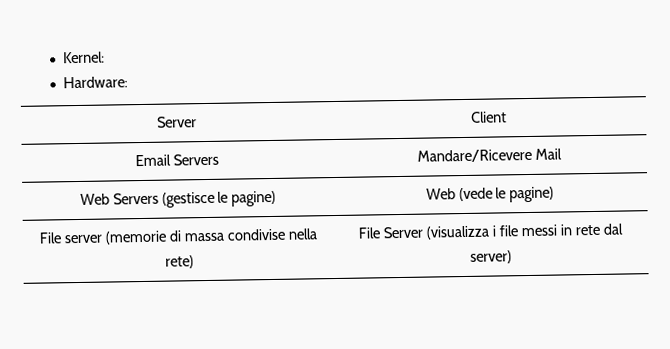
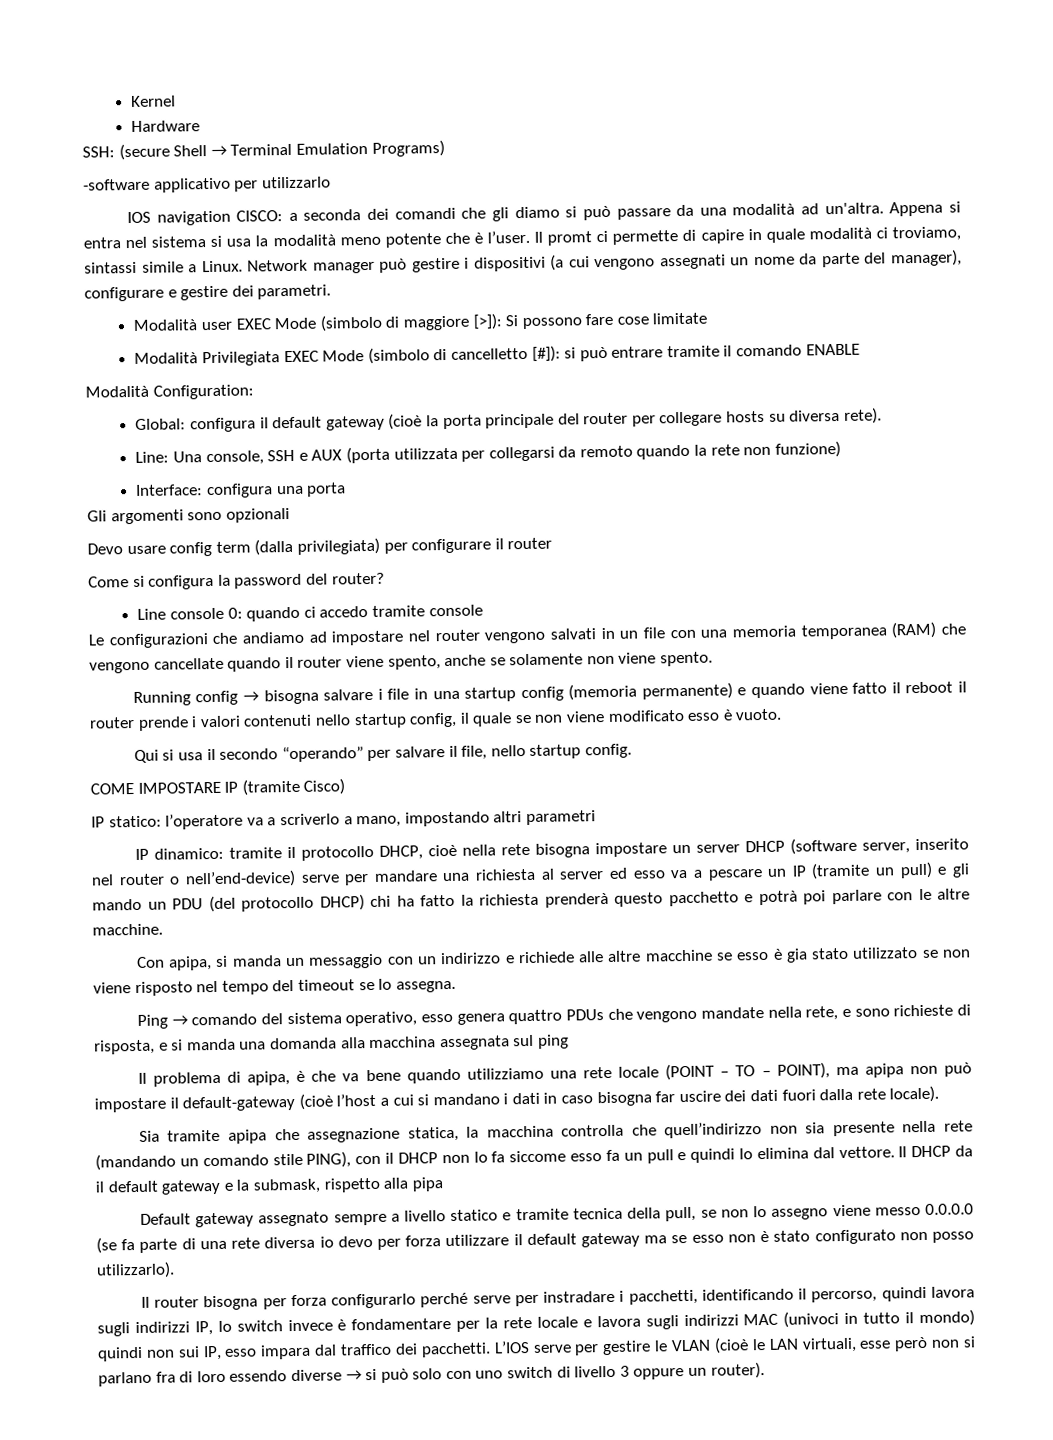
- Kernel:
- Hardware:
- Server | Client
- Email Servers | Mandare/Ricevere Mail
- Web Servers (gestisce le pagine) | Web (vede le pagine)
- File server (memorie di massa condivise nella rete) | File Server (visualizza i file messi in rete dal server)
+ Kernel
+ Hardware
+ SSH: (secure Shell → Terminal Emulation Programs)
+ -software applicativo per utilizzarlo
+ IOS navigation CISCO: a seconda dei comandi che gli diamo si può passare da una modalità ad un'altra. Appena si entra nel sistema si usa la modalità meno potente che è l’user. Il promt ci permette di capire in quale modalità ci troviamo, sintassi simile a Linux. Network manager può gestire i dispositivi (a cui vengono assegnati un nome da parte del manager), configurare e gestire dei parametri.
+ Modalità user EXEC Mode (simbolo di maggiore [>]): Si possono fare cose limitate
+ Modalità Privilegiata EXEC Mode (simbolo di cancelletto [#]): si può entrare tramite il comando ENABLE
+ Modalità Configuration:
+ Global: configura il default gateway (cioè la porta principale del router per collegare hosts su diversa rete).
+ Line: Una console, SSH e AUX (porta utilizzata per collegarsi da remoto quando la rete non funzione)
+ Interface: configura una porta
+ Gli argomenti sono opzionali
+ Devo usare config term (dalla privilegiata) per configurare il router
+ Come si configura la password del router?
+ Line console 0: quando ci accedo tramite console
+ Le configurazioni che andiamo ad impostare nel router vengono salvati in un file con una memoria temporanea (RAM) che vengono cancellate quando il router viene spento, anche se solamente non viene spento.
+ Running config → bisogna salvare i file in una startup config (memoria permanente) e quando viene fatto il reboot il router prende i valori contenuti nello startup config, il quale se non viene modificato esso è vuoto.
+ Qui si usa il secondo “operando” per salvare il file, nello startup config.
+ COME IMPOSTARE IP (tramite Cisco)
+ IP statico: l’operatore va a scriverlo a mano, impostando altri parametri
+ IP dinamico: tramite il protocollo DHCP, cioè nella rete bisogna impostare un server DHCP (software server, inserito nel router o nell’end-device) serve per mandare una richiesta al server ed esso va a pescare un IP (tramite un pull) e gli mando un PDU (del protocollo DHCP) chi ha fatto la richiesta prenderà questo pacchetto e potrà poi parlare con le altre macchine.
+ Con apipa, si manda un messaggio con un indirizzo e richiede alle altre macchine se esso è gia stato utilizzato se non viene risposto nel tempo del timeout se lo assegna.
+ Ping → comando del sistema operativo, esso genera quattro PDUs che vengono mandate nella rete, e sono richieste di risposta, e si manda una domanda alla macchina assegnata sul ping
+ Il problema di apipa, è che va bene quando utilizziamo una rete locale (POINT – TO – POINT), ma apipa non può impostare il default-gateway (cioè l’host a cui si mandano i dati in caso bisogna far uscire dei dati fuori dalla rete locale).
+ Sia tramite apipa che assegnazione statica, la macchina controlla che quell’indirizzo non sia presente nella rete (mandando un comando stile PING), con il DHCP non lo fa siccome esso fa un pull e quindi lo elimina dal vettore. Il DHCP da il default gateway e la submask, rispetto alla pipa
+ Default gateway assegnato sempre a livello statico e tramite tecnica della pull, se non lo assegno viene messo 0.0.0.0 (se fa parte di una rete diversa io devo per forza utilizzare il default gateway ma se esso non è stato configurato non posso utilizzarlo).
+ Il router bisogna per forza configurarlo perché serve per instradare i pacchetti, identificando il percorso, quindi lavora sugli indirizzi IP, lo switch invece è fondamentare per la rete locale e lavora sugli indirizzi MAC (univoci in tutto il mondo) quindi non sui IP, esso impara dal traffico dei pacchetti. L’IOS serve per gestire le VLAN (cioè le LAN virtuali, esse però non si parlano fra di loro essendo diverse → si può solo con uno switch di livello 3 oppure un router).

